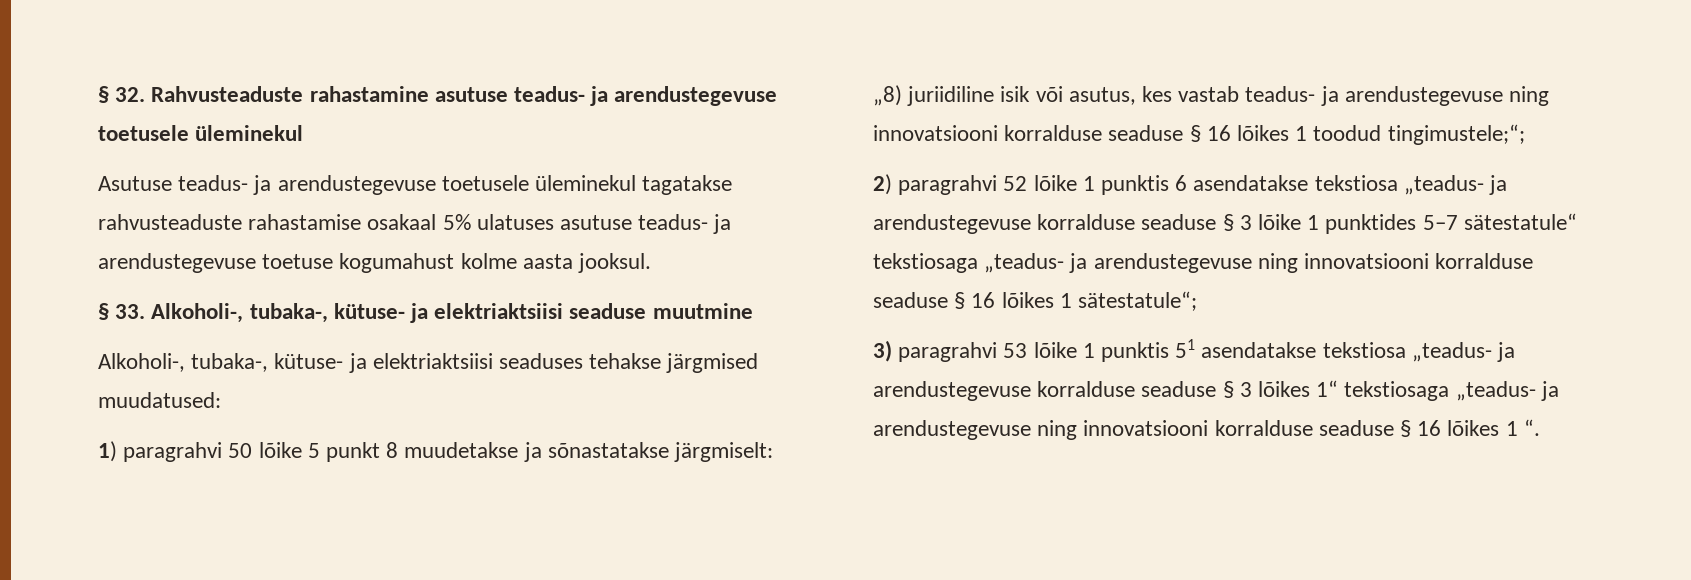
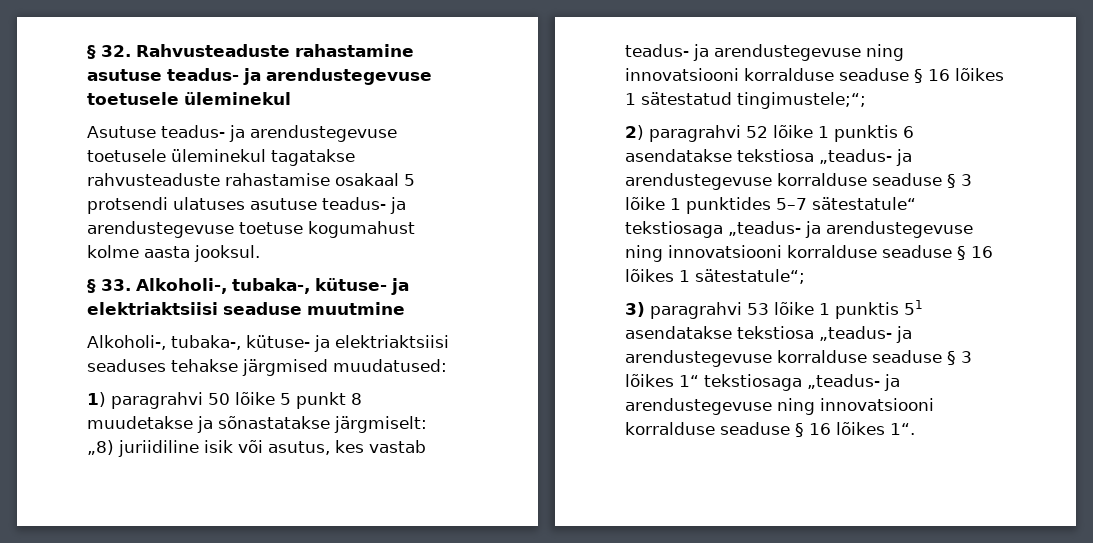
- Asutuse teadus- ja arendustegevuse toetusele üleminekul tagatakse rahvusteaduste rahastamise osakaal 5% ulatuses asutuse teadus- ja arendustegevuse toetuse kogumahust kolme aasta jooksul.
+ Asutuse teadus- ja arendustegevuse toetusele üleminekul tagatakse rahvusteaduste rahastamise osakaal 5 protsendi ulatuses asutuse teadus- ja arendustegevuse toetuse kogumahust kolme aasta jooksul.
- „8) juriidiline isik või asutus, kes vastab teadus- ja arendustegevuse ning innovatsiooni korralduse seaduse § 16 lõikes 1 toodud tingimustele;“;
+ „8) juriidiline isik või asutus, kes vastab teadus- ja arendustegevuse ning innovatsiooni korralduse seaduse § 16 lõikes 1 sätestatud tingimustele;“;
- 3) paragrahvi 53 lõike 1 punktis 51 asendatakse tekstiosa „teadus- ja arendustegevuse korralduse seaduse § 3 lõikes 1“ tekstiosaga „teadus- ja arendustegevuse ning innovatsiooni korralduse seaduse § 16 lõikes 1 “.
+ 3) paragrahvi 53 lõike 1 punktis 51 asendatakse tekstiosa „teadus- ja arendustegevuse korralduse seaduse § 3 lõikes 1“ tekstiosaga „teadus- ja arendustegevuse ning innovatsiooni korralduse seaduse § 16 lõikes 1“.

